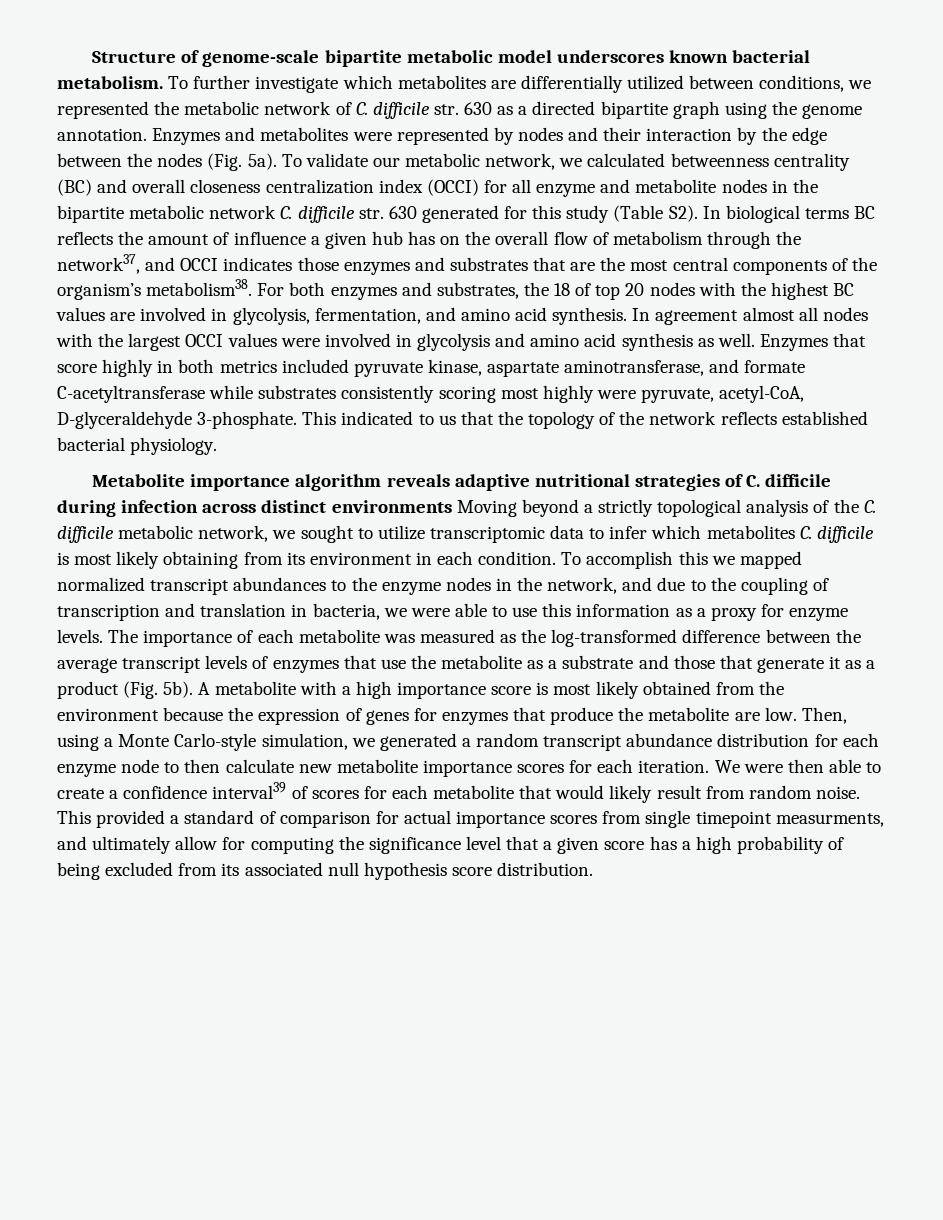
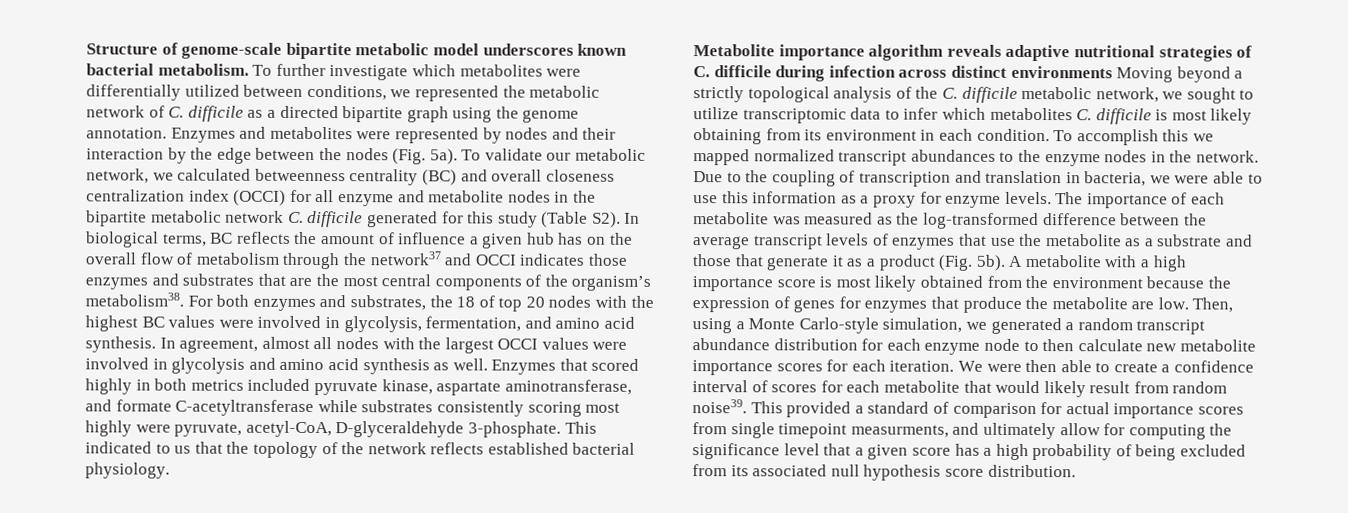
- To further investigate which metabolites are differentially utilized between conditions, we represented the metabolic network of C. difficile str. 630 as a directed bipartite graph using the genome annotation.
+ To further investigate which metabolites were differentially utilized between conditions, we represented the metabolic network of C. difficile as a directed bipartite graph using the genome annotation.
- To validate our metabolic network, we calculated betweenness centrality (BC) and overall closeness centralization index (OCCI) for all enzyme and metabolite nodes in the bipartite metabolic network C. difficile str. 630 generated for this study (Table S2). In biological terms BC reflects the amount of influence a given hub has on the overall flow of metabolism through the network37, and OCCI indicates those enzymes and substrates that are the most central components of the organism’s metabolism38.
+ To validate our metabolic network, we calculated betweenness centrality (BC) and overall closeness centralization index (OCCI) for all enzyme and metabolite nodes in the bipartite metabolic network C. difficile generated for this study (Table S2). In biological terms, BC reflects the amount of influence a given hub has on the overall flow of metabolism through the network37 and OCCI indicates those enzymes and substrates that are the most central components of the organism’s metabolism38.
- For both enzymes and substrates, the 18 of top 20 nodes with the highest BC values are involved in glycolysis, fermentation, and amino acid synthesis.
+ For both enzymes and substrates, the 18 of top 20 nodes with the highest BC values were involved in glycolysis, fermentation, and amino acid synthesis.
- In agreement almost all nodes with the largest OCCI values were involved in glycolysis and amino acid synthesis as well.
+ In agreement, almost all nodes with the largest OCCI values were involved in glycolysis and amino acid synthesis as well.
- Enzymes that score highly in both metrics included pyruvate kinase, aspartate aminotransferase, and formate C-acetyltransferase while substrates consistently scoring most highly were pyruvate, acetyl-CoA, D-glyceraldehyde 3-phosphate.
+ Enzymes that scored highly in both metrics included pyruvate kinase, aspartate aminotransferase, and formate C-acetyltransferase while substrates consistently scoring most highly were pyruvate, acetyl-CoA, D-glyceraldehyde 3-phosphate.
- To accomplish this we mapped normalized transcript abundances to the enzyme nodes in the network, and due to the coupling of transcription and translation in bacteria, we were able to use this information as a proxy for enzyme levels.
+ To accomplish this we mapped normalized transcript abundances to the enzyme nodes in the network. Due to the coupling of transcription and translation in bacteria, we were able to use this information as a proxy for enzyme levels.
- We were then able to create a confidence interval39 of scores for each metabolite that would likely result from random noise.
+ We were then able to create a confidence interval of scores for each metabolite that would likely result from random noise39.

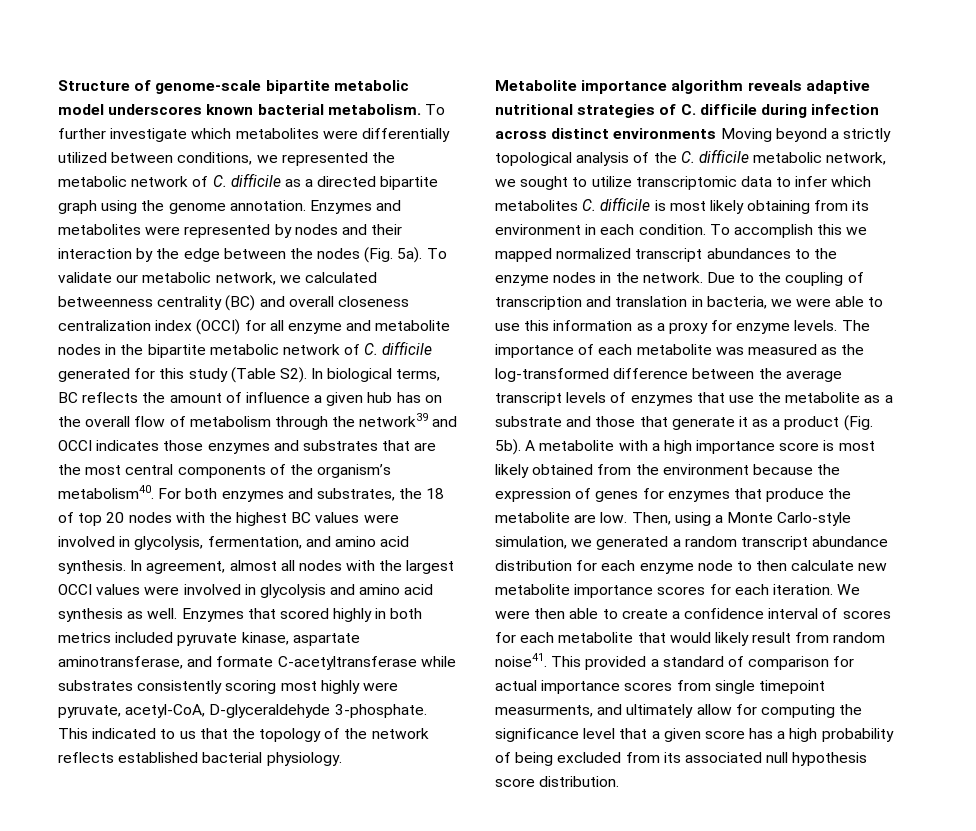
- To validate our metabolic network, we calculated betweenness centrality (BC) and overall closeness centralization index (OCCI) for all enzyme and metabolite nodes in the bipartite metabolic network C. difficile generated for this study (Table S2). In biological terms, BC reflects the amount of influence a given hub has on the overall flow of metabolism through the network37 and OCCI indicates those enzymes and substrates that are the most central components of the organism’s metabolism38.
+ To validate our metabolic network, we calculated betweenness centrality (BC) and overall closeness centralization index (OCCI) for all enzyme and metabolite nodes in the bipartite metabolic network of C. difficile generated for this study (Table S2). In biological terms, BC reflects the amount of influence a given hub has on the overall flow of metabolism through the network39 and OCCI indicates those enzymes and substrates that are the most central components of the organism’s metabolism40.
- We were then able to create a confidence interval of scores for each metabolite that would likely result from random noise39.
+ We were then able to create a confidence interval of scores for each metabolite that would likely result from random noise41.

